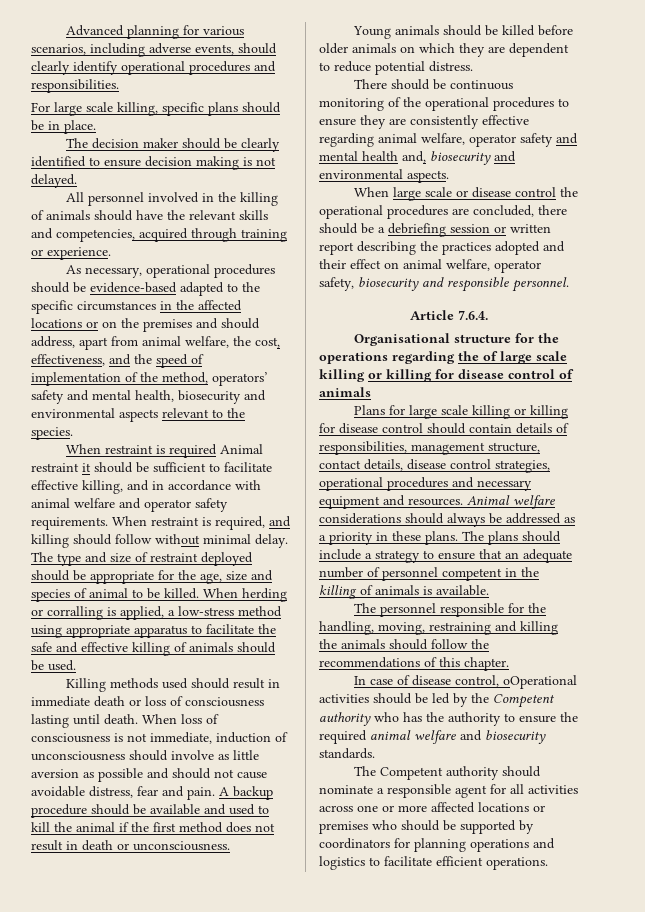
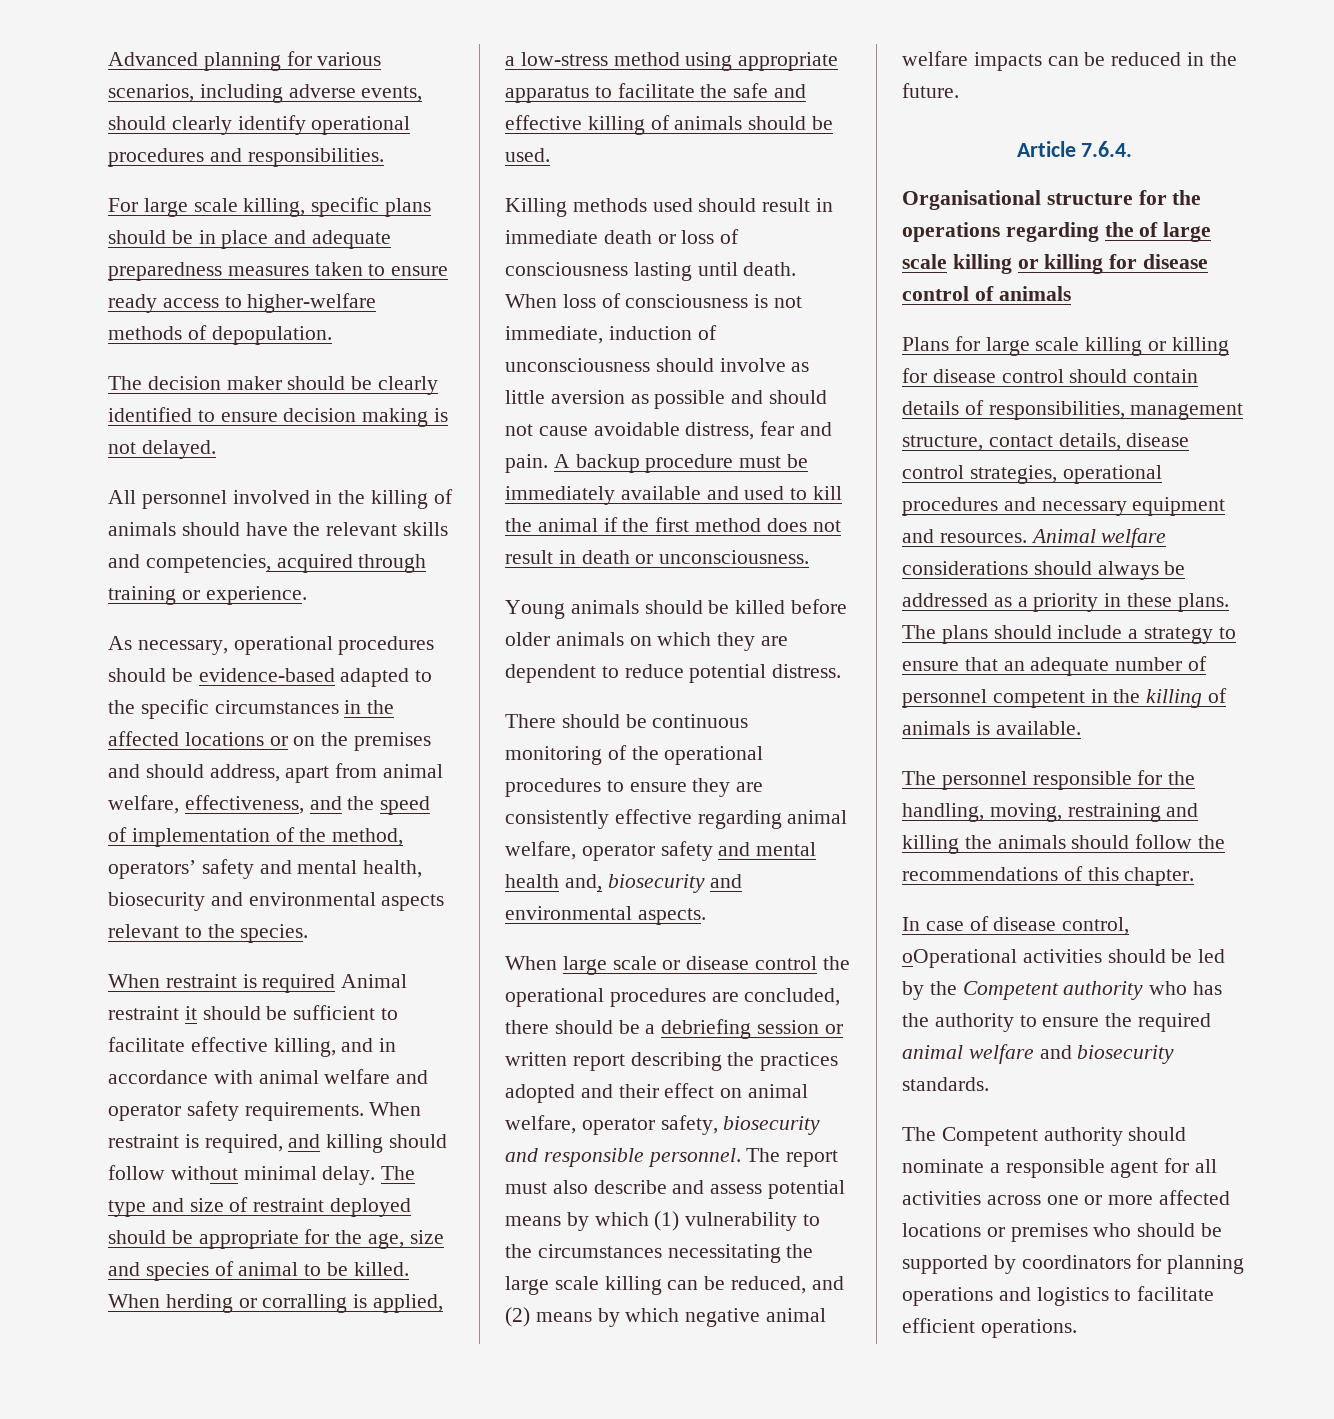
- For large scale killing, specific plans should be in place.
+ For large scale killing, specific plans should be in place and adequate preparedness measures taken to ensure ready access to higher-welfare methods of depopulation.
- As necessary, operational procedures should be evidence-based adapted to the specific circumstances in the affected locations or on the premises and should address, apart from animal welfare, the cost, effectiveness, and the speed of implementation of the method, operators’ safety and mental health, biosecurity and environmental aspects relevant to the species.
+ As necessary, operational procedures should be evidence-based adapted to the specific circumstances in the affected locations or on the premises and should address, apart from animal welfare, effectiveness, and the speed of implementation of the method, operators’ safety and mental health, biosecurity and environmental aspects relevant to the species.
- A backup procedure should be available and used to kill the animal if the first method does not result in death or unconsciousness.
+ A backup procedure must be immediately available and used to kill the animal if the first method does not result in death or unconsciousness.
+ The report must also describe and assess potential means by which (1) vulnerability to the circumstances necessitating the large scale killing can be reduced, and (2) means by which negative animal welfare impacts can be reduced in the future.

